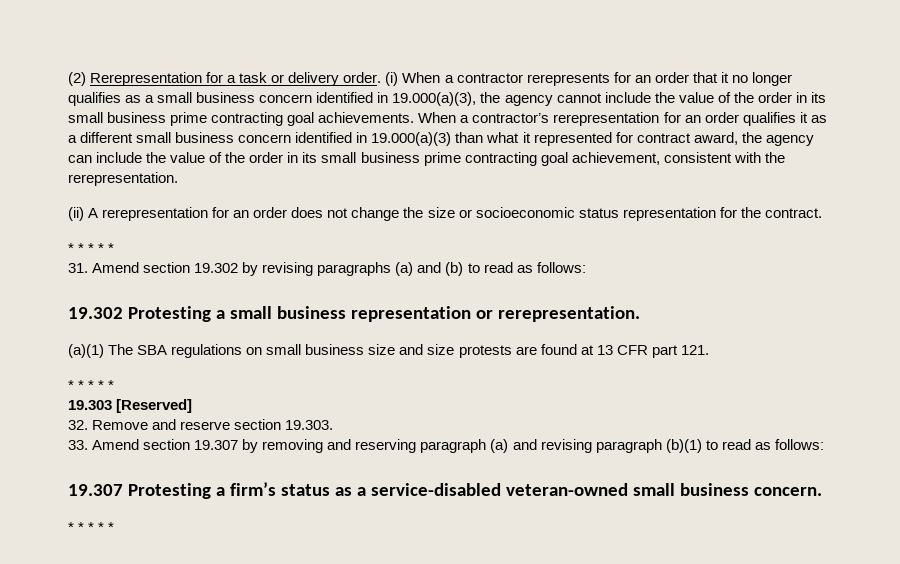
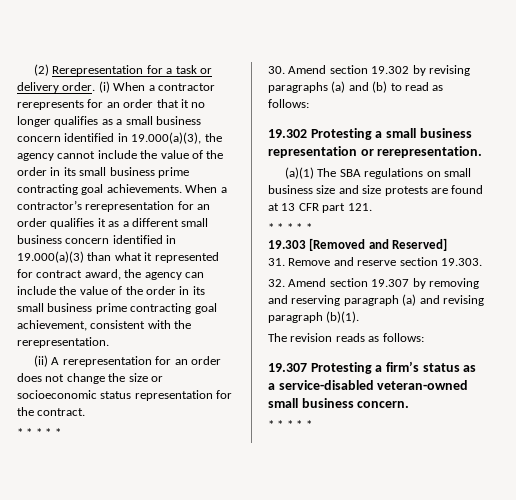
- 31. Amend section 19.302 by revising paragraphs (a) and (b) to read as follows:
+ 30. Amend section 19.302 by revising paragraphs (a) and (b) to read as follows:
- 19.303 [Reserved]
- 32. Remove and reserve section 19.303.
+ 19.303 [Removed and Reserved]
+ 31. Remove and reserve section 19.303.
- 33. Amend section 19.307 by removing and reserving paragraph (a) and revising paragraph (b)(1) to read as follows:
+ 32. Amend section 19.307 by removing and reserving paragraph (a) and revising paragraph (b)(1).
+ The revision reads as follows:

